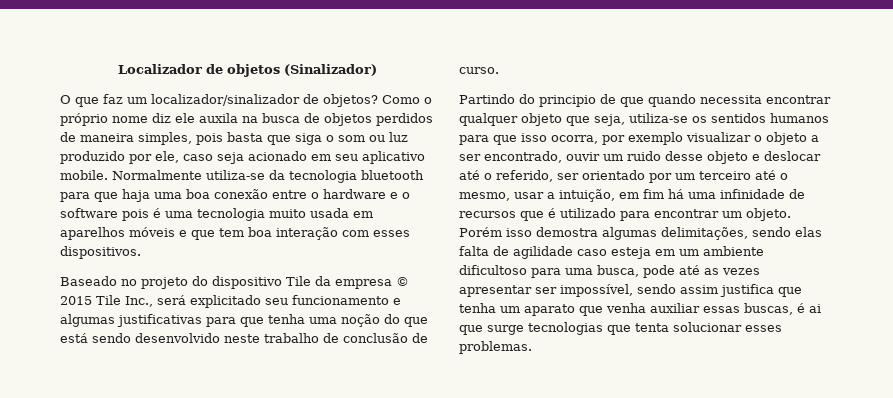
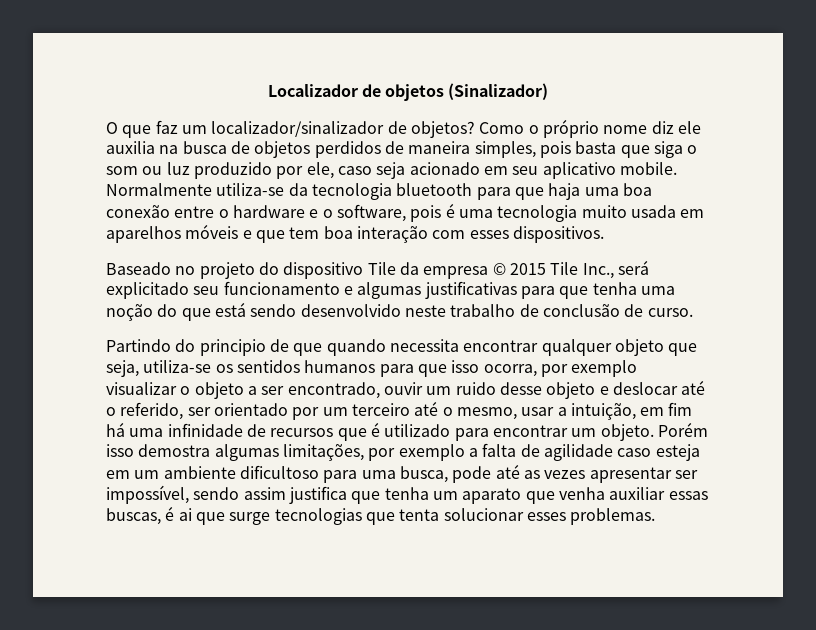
- Como o próprio nome diz ele auxila na busca de objetos perdidos de maneira simples, pois basta que siga o som ou luz produzido por ele, caso seja acionado em seu aplicativo mobile.
+ Como o próprio nome diz ele auxilia na busca de objetos perdidos de maneira simples, pois basta que siga o som ou luz produzido por ele, caso seja acionado em seu aplicativo mobile.
- Normalmente utiliza-se da tecnologia bluetooth para que haja uma boa conexão entre o hardware e o software pois é uma tecnologia muito usada em aparelhos móveis e que tem boa interação com esses dispositivos.
+ Normalmente utiliza-se da tecnologia bluetooth para que haja uma boa conexão entre o hardware e o software, pois é uma tecnologia muito usada em aparelhos móveis e que tem boa interação com esses dispositivos.
- Porém isso demostra algumas delimitações, sendo elas falta de agilidade caso esteja em um ambiente dificultoso para uma busca, pode até as vezes apresentar ser impossível, sendo assim justifica que tenha um aparato que venha auxiliar essas buscas, é ai que surge tecnologias que tenta solucionar esses problemas.
+ Porém isso demostra algumas limitações, por exemplo a falta de agilidade caso esteja em um ambiente dificultoso para uma busca, pode até as vezes apresentar ser impossível, sendo assim justifica que tenha um aparato que venha auxiliar essas buscas, é ai que surge tecnologias que tenta solucionar esses problemas.

